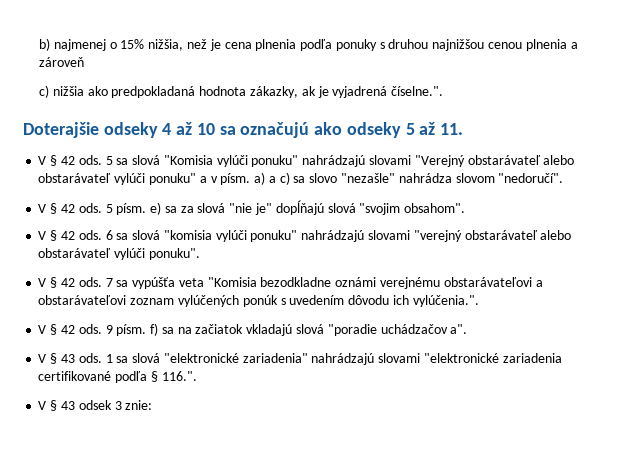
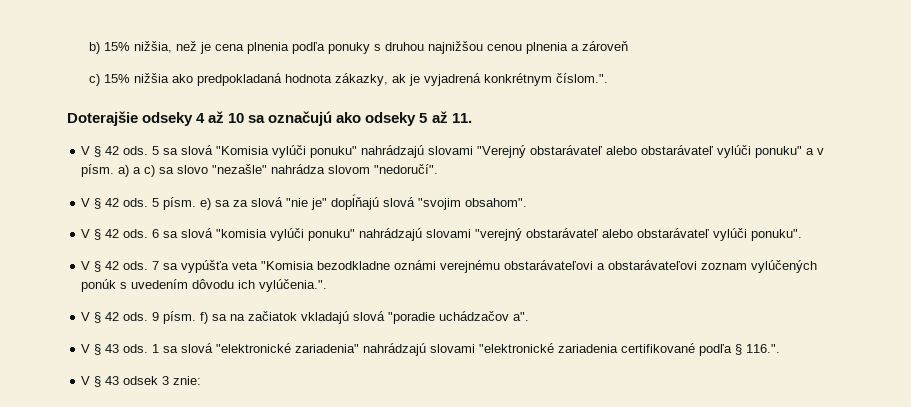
- b) najmenej o 15% nižšia, než je cena plnenia podľa ponuky s druhou najnižšou cenou plnenia a zároveň
+ b) 15% nižšia, než je cena plnenia podľa ponuky s druhou najnižšou cenou plnenia a zároveň
- c) nižšia ako predpokladaná hodnota zákazky, ak je vyjadrená číselne.".
+ c) 15% nižšia ako predpokladaná hodnota zákazky, ak je vyjadrená konkrétnym číslom.".

